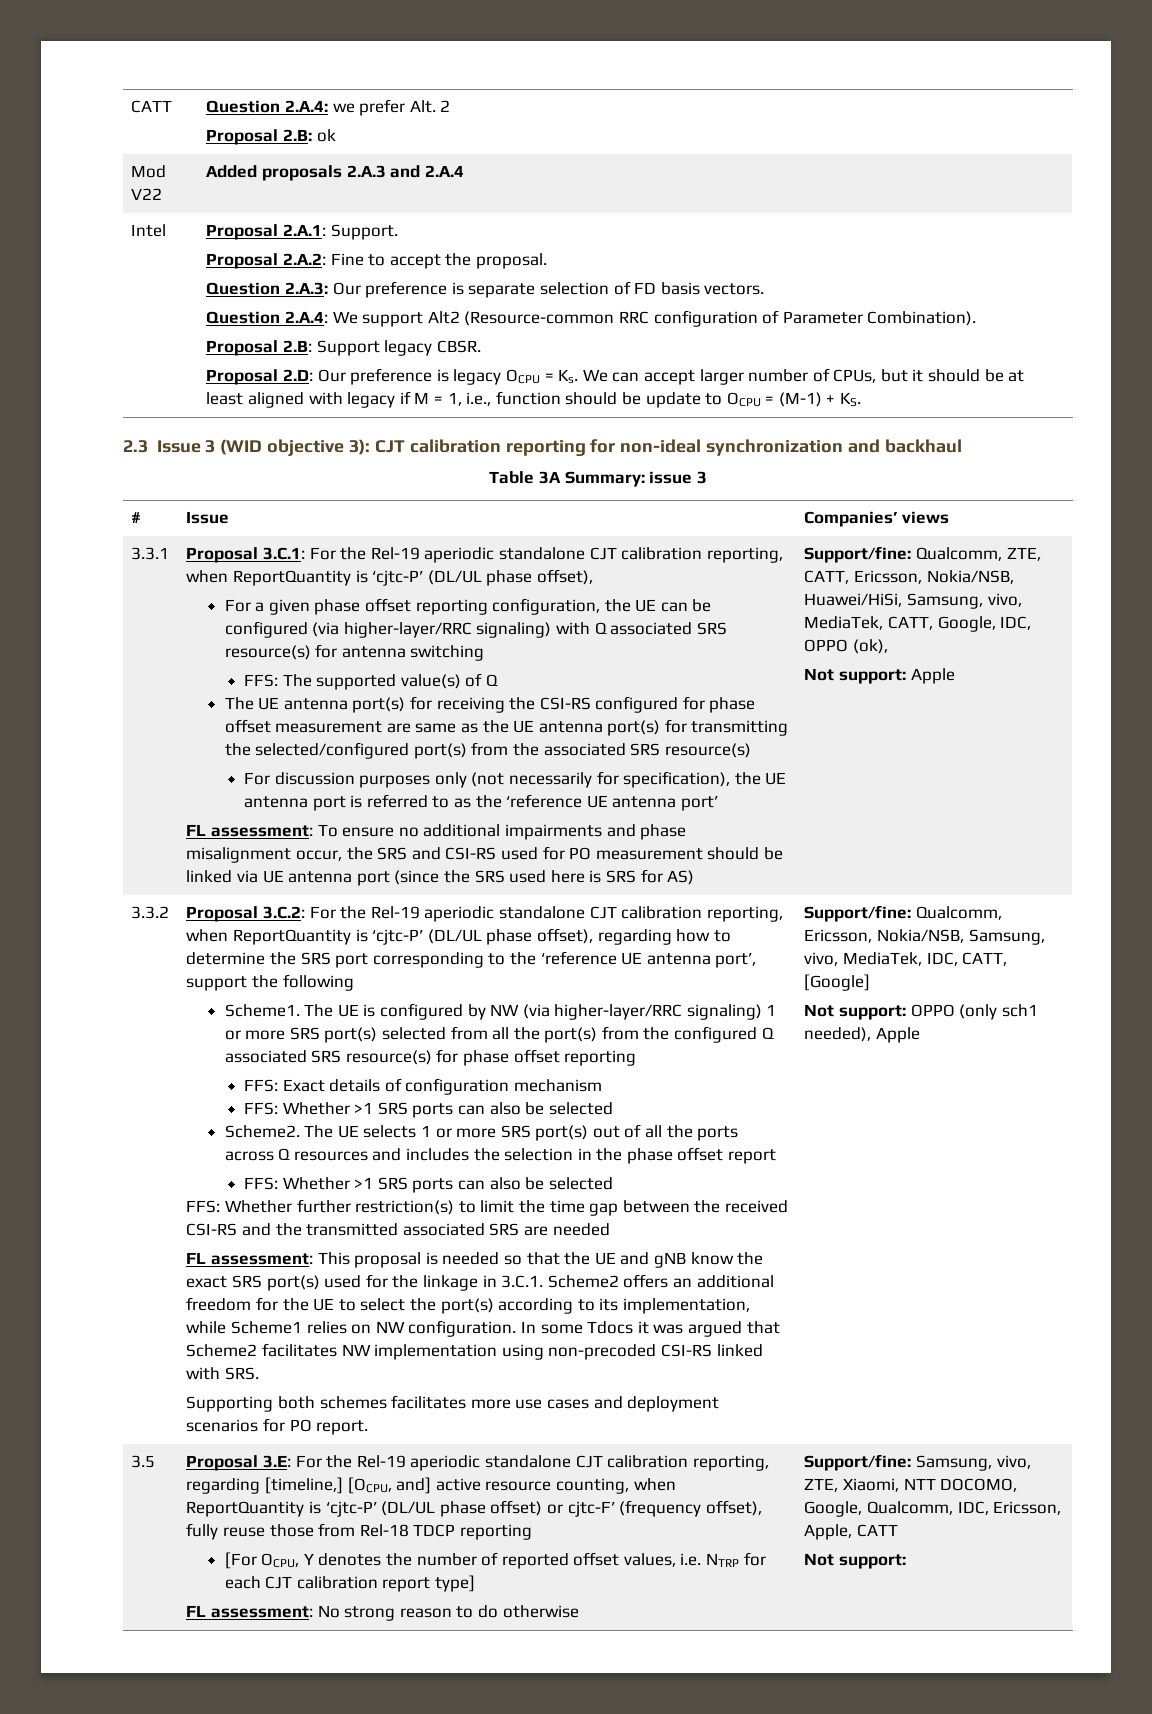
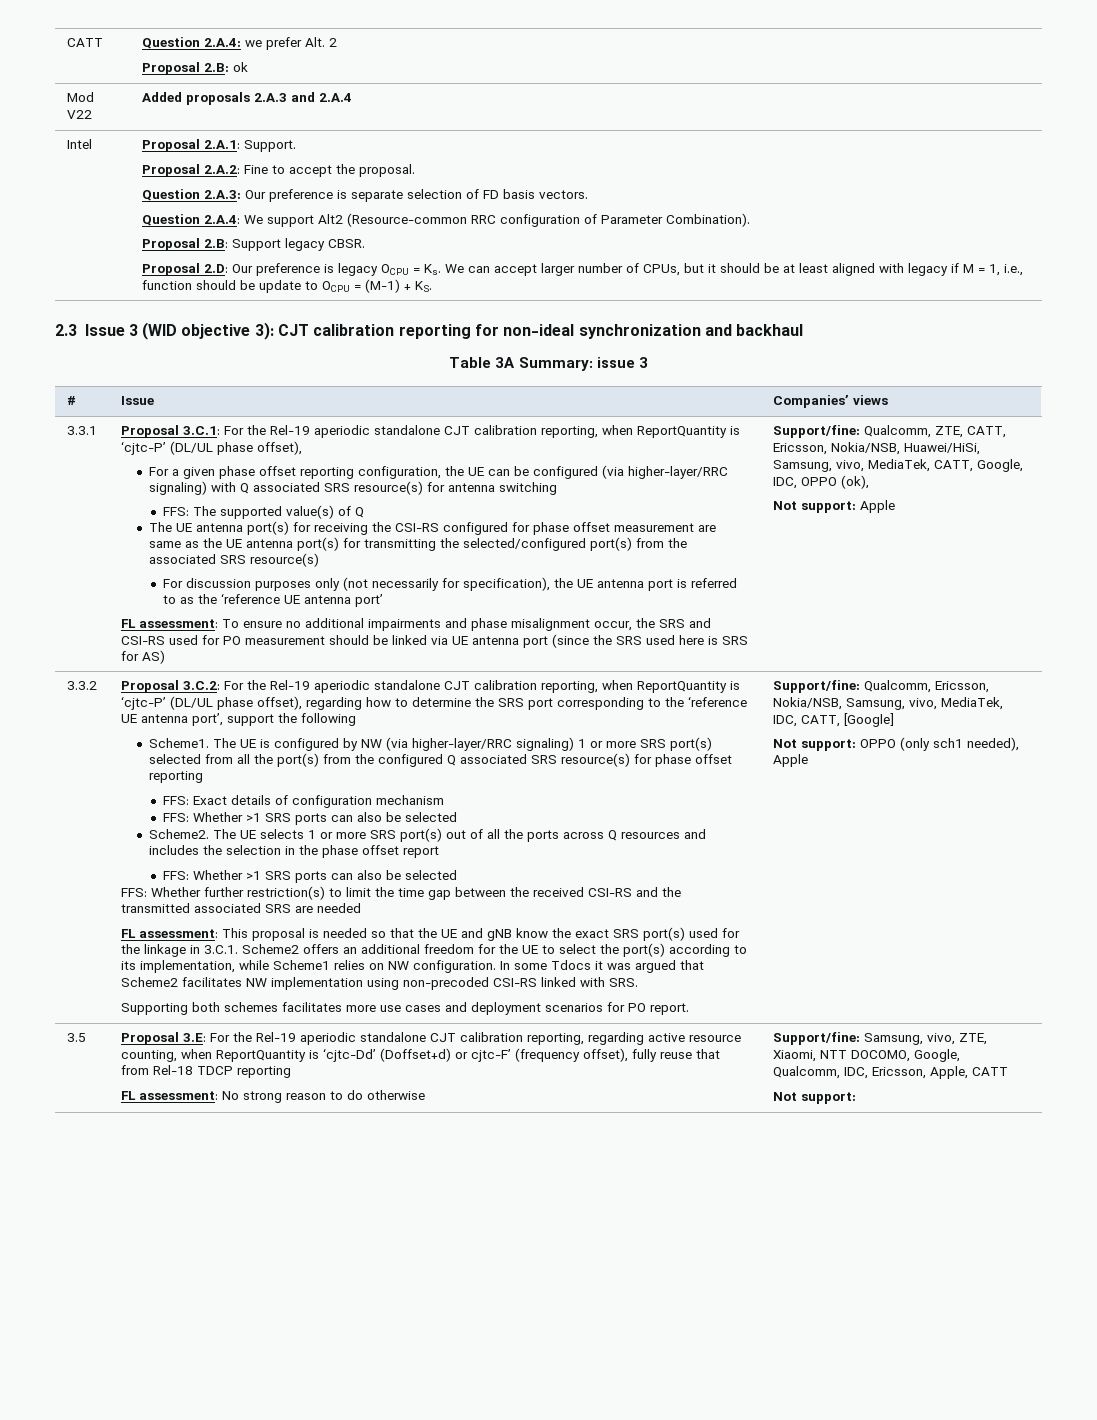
- Proposal 3.E: For the Rel-19 aperiodic standalone CJT calibration reporting, regarding [timeline,] [OCPU, and] active resource counting, when ReportQuantity is ‘cjtc-P’ (DL/UL phase offset) or cjtc-F’ (frequency offset), fully reuse those from Rel-18 TDCP reporting
+ Proposal 3.E: For the Rel-19 aperiodic standalone CJT calibration reporting, regarding active resource counting, when ReportQuantity is ‘cjtc-Dd’ (Doffset+d) or cjtc-F’ (frequency offset), fully reuse that from Rel-18 TDCP reporting
- [For OCPU, Y denotes the number of reported offset values, i.e. NTRP for each CJT calibration report type]

